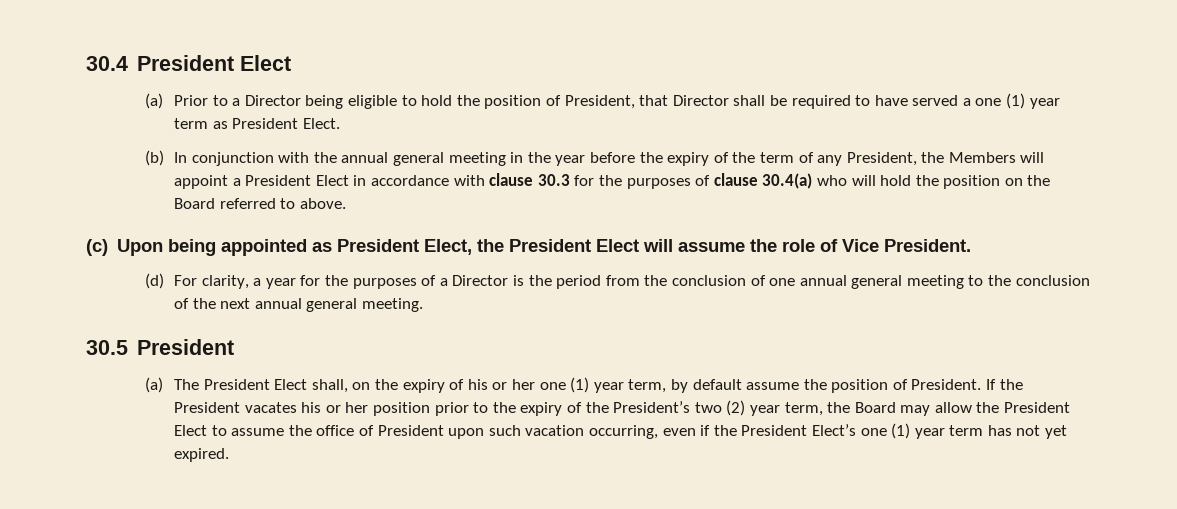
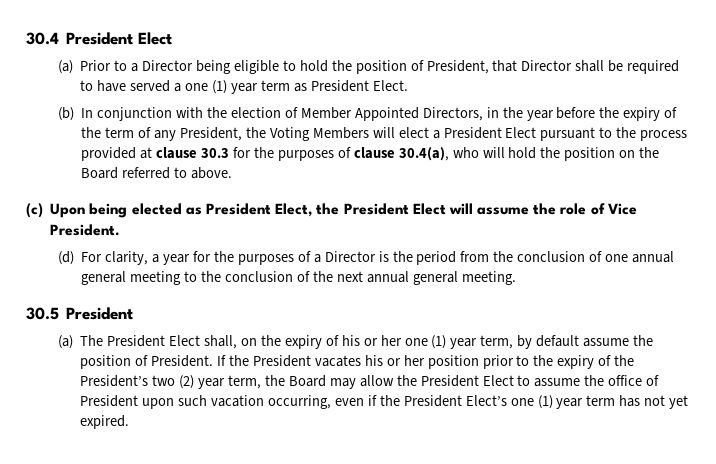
- (b) In conjunction with the annual general meeting in the year before the expiry of the term of any President, the Members will appoint a President Elect in accordance with clause 30.3 for the purposes of clause 30.4(a) who will hold the position on the Board referred to above.
+ (b) In conjunction with the election of Member Appointed Directors, in the year before the expiry of the term of any President, the Voting Members will elect a President Elect pursuant to the process provided at clause 30.3 for the purposes of clause 30.4(a), who will hold the position on the Board referred to above.
- (c) Upon being appointed as President Elect, the President Elect will assume the role of Vice President.
+ (c) Upon being elected as President Elect, the President Elect will assume the role of Vice President.

